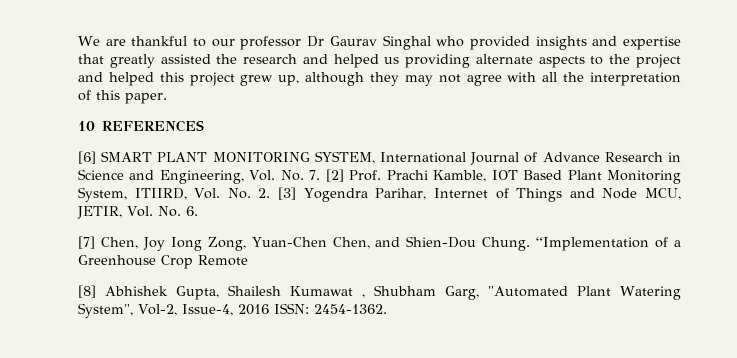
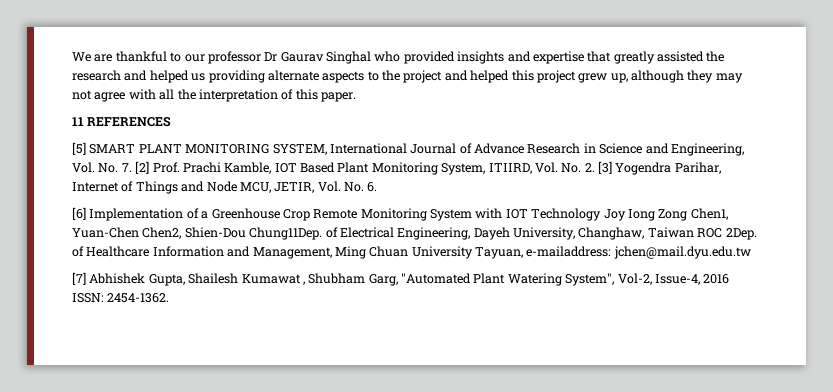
- 10 REFERENCES
+ 11 REFERENCES
- [6] SMART PLANT MONITORING SYSTEM, International Journal of Advance Research in Science and Engineering, Vol. No. 7. [2] Prof. Prachi Kamble, IOT Based Plant Monitoring System, ITIIRD, Vol. No. 2. [3] Yogendra Parihar, Internet of Things and Node MCU, JETIR, Vol. No. 6.
+ [5] SMART PLANT MONITORING SYSTEM, International Journal of Advance Research in Science and Engineering, Vol. No. 7. [2] Prof. Prachi Kamble, IOT Based Plant Monitoring System, ITIIRD, Vol. No. 2. [3] Yogendra Parihar, Internet of Things and Node MCU, JETIR, Vol. No. 6.
- [7] Chen, Joy Iong Zong, Yuan-Chen Chen, and Shien-Dou Chung. “Implementation of a Greenhouse Crop Remote
- [8] Abhishek Gupta, Shailesh Kumawat , Shubham Garg, "Automated Plant Watering System", Vol-2, Issue-4, 2016 ISSN: 2454-1362.
+ [6] Implementation of a Greenhouse Crop Remote Monitoring System with IOT Technology Joy Iong Zong Chen1, Yuan-Chen Chen2, Shien-Dou Chung11Dep. of Electrical Engineering, Dayeh University, Changhaw, Taiwan ROC 2Dep. of Healthcare Information and Management, Ming Chuan University Tayuan, e-mailaddress: jchen@mail.dyu.edu.tw
+ [7] Abhishek Gupta, Shailesh Kumawat , Shubham Garg, "Automated Plant Watering System", Vol-2, Issue-4, 2016 ISSN: 2454-1362.

